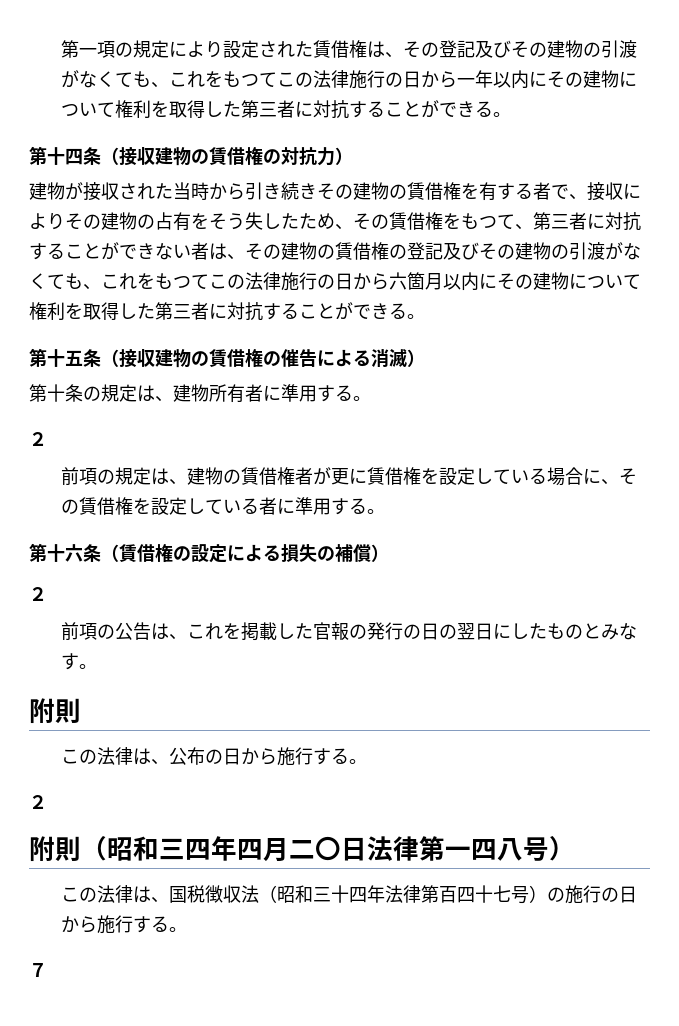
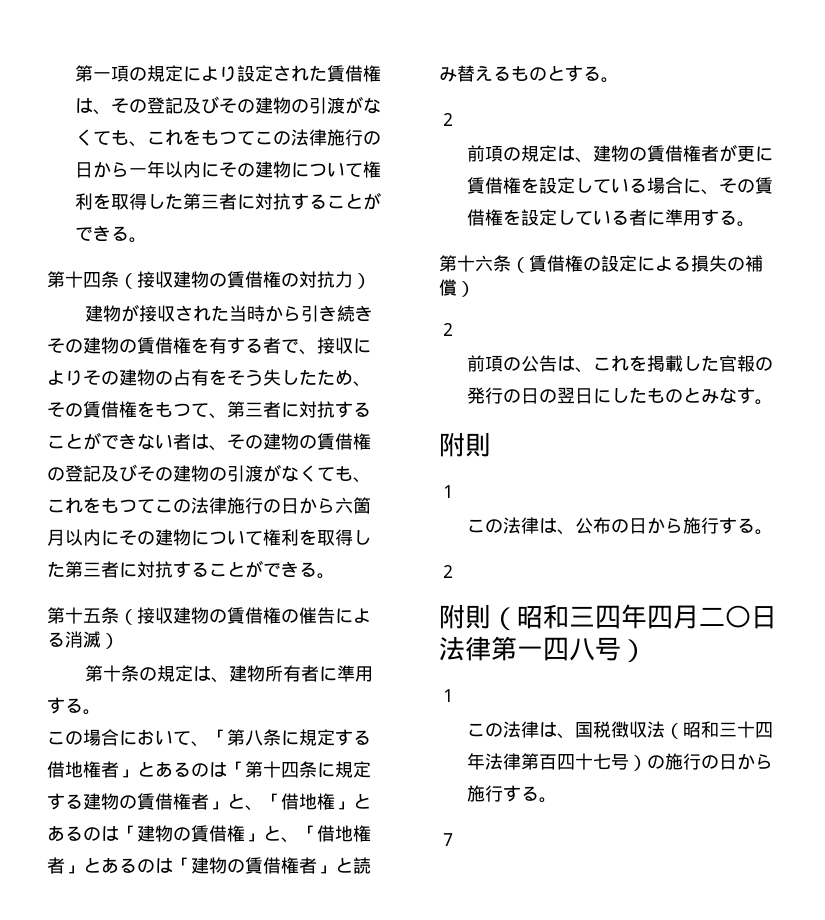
+ この場合において、「第八条に規定する借地権者」とあるのは「第十四条に規定する建物の賃借権者」と、「借地権」とあるのは「建物の賃借権」と、「借地権者」とあるのは「建物の賃借権者」と読み替えるものとする。
  前項の公告は、これを掲載した官報の発行の日の翌日にしたものとみなす。
  附則
+ １
  附則（昭和三四年四月二〇日法律第一四八号）
+ １

